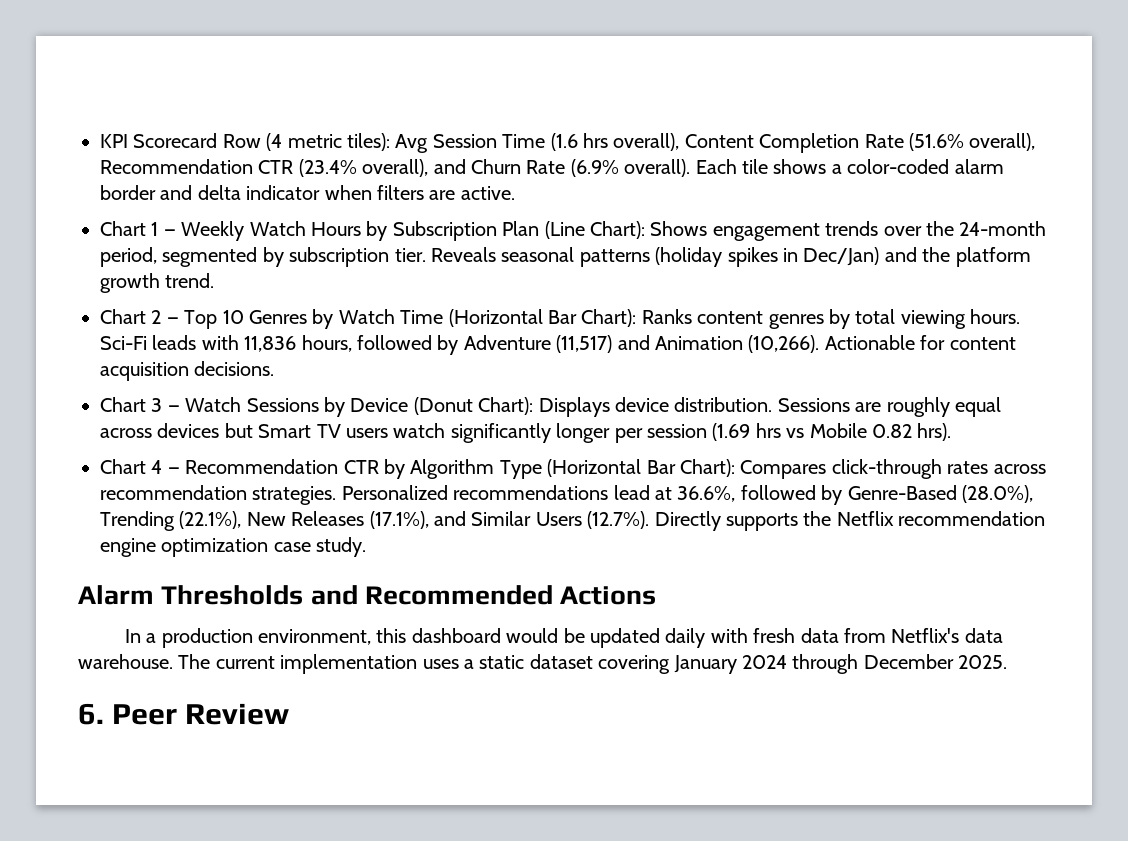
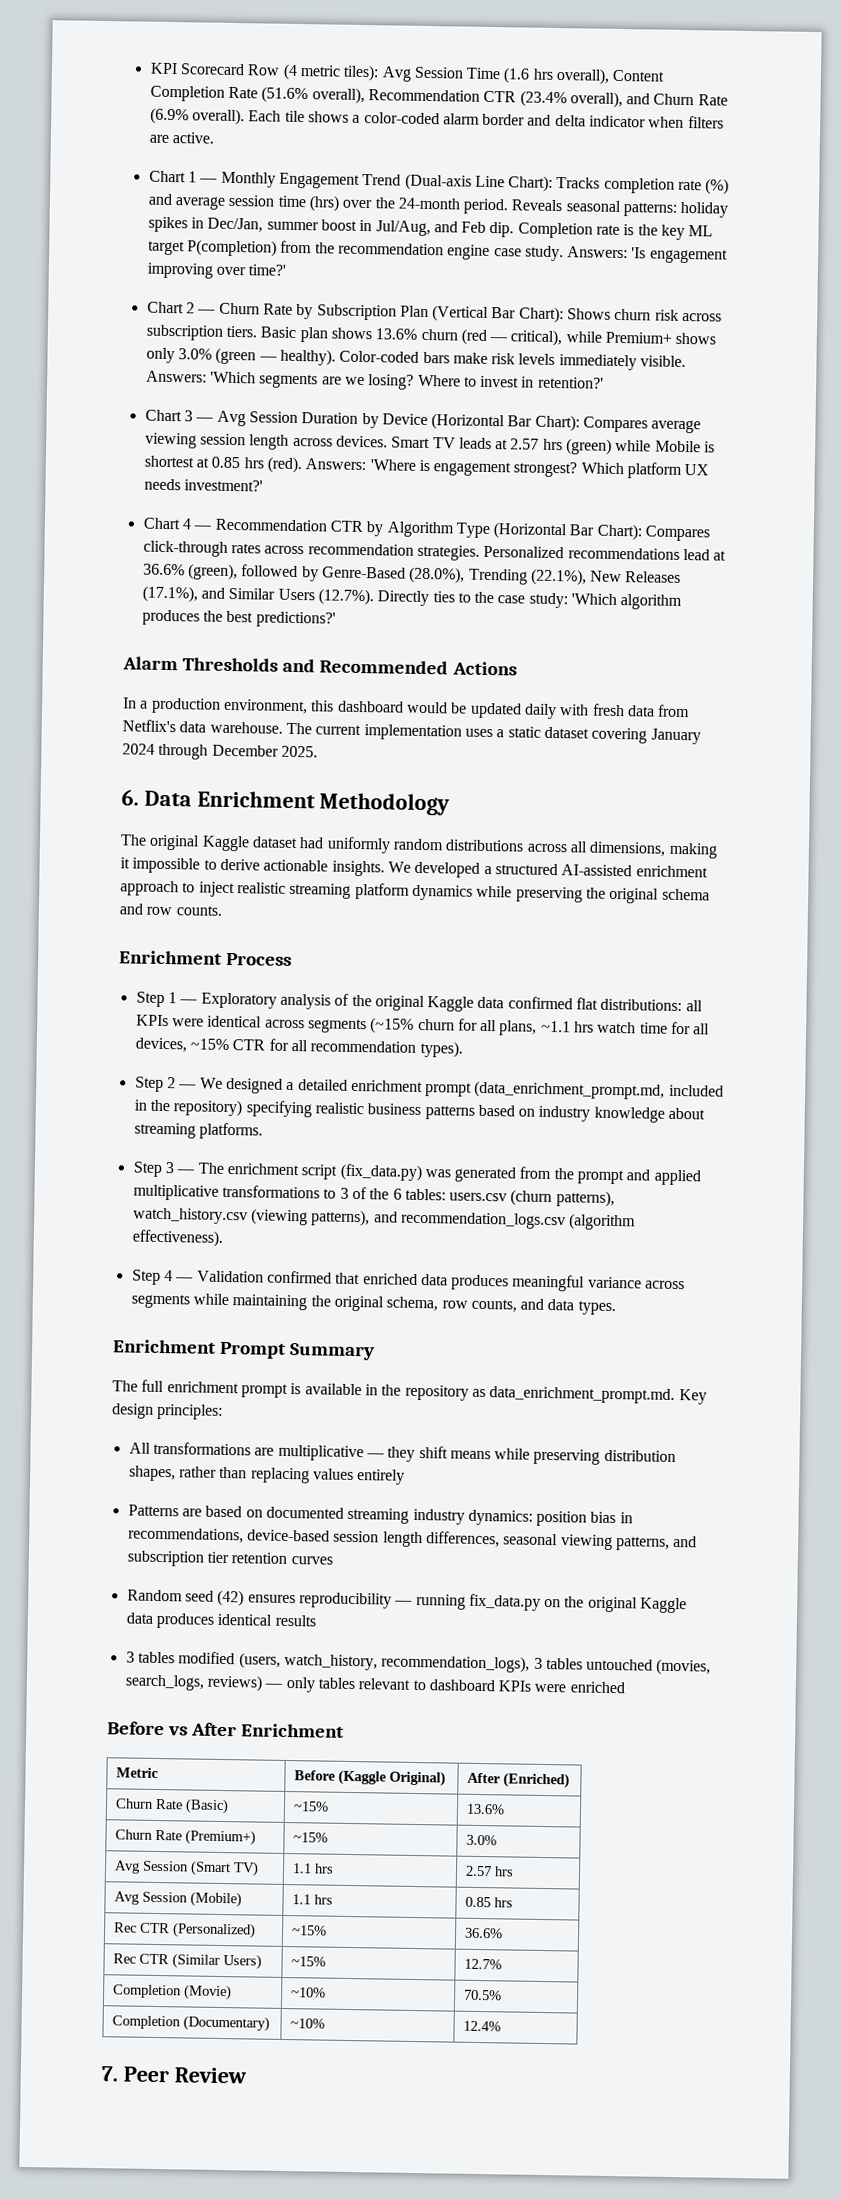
- Chart 1 — Weekly Watch Hours by Subscription Plan (Line Chart): Shows engagement trends over the 24-month period, segmented by subscription tier. Reveals seasonal patterns (holiday spikes in Dec/Jan) and the platform growth trend.
- Chart 2 — Top 10 Genres by Watch Time (Horizontal Bar Chart): Ranks content genres by total viewing hours. Sci-Fi leads with 11,836 hours, followed by Adventure (11,517) and Animation (10,266). Actionable for content acquisition decisions.
- Chart 3 — Watch Sessions by Device (Donut Chart): Displays device distribution. Sessions are roughly equal across devices but Smart TV users watch significantly longer per session (1.69 hrs vs Mobile 0.82 hrs).
+ Chart 1 — Monthly Engagement Trend (Dual-axis Line Chart): Tracks completion rate (%) and average session time (hrs) over the 24-month period. Reveals seasonal patterns: holiday spikes in Dec/Jan, summer boost in Jul/Aug, and Feb dip. Completion rate is the key ML target P(completion) from the recommendation engine case study. Answers: 'Is engagement improving over time?'
+ Chart 2 — Churn Rate by Subscription Plan (Vertical Bar Chart): Shows churn risk across subscription tiers. Basic plan shows 13.6% churn (red — critical), while Premium+ shows only 3.0% (green — healthy). Color-coded bars make risk levels immediately visible. Answers: 'Which segments are we losing? Where to invest in retention?'
+ Chart 3 — Avg Session Duration by Device (Horizontal Bar Chart): Compares average viewing session length across devices. Smart TV leads at 2.57 hrs (green) while Mobile is shortest at 0.85 hrs (red). Answers: 'Where is engagement strongest? Which platform UX needs investment?'
- Personalized recommendations lead at 36.6%, followed by Genre-Based (28.0%), Trending (22.1%), New Releases (17.1%), and Similar Users (12.7%). Directly supports the Netflix recommendation engine optimization case study.
+ Personalized recommendations lead at 36.6% (green), followed by Genre-Based (28.0%), Trending (22.1%), New Releases (17.1%), and Similar Users (12.7%). Directly ties to the case study: 'Which algorithm produces the best predictions?'
- 6. Peer Review
+ 6. Data Enrichment Methodology
+ The original Kaggle dataset had uniformly random distributions across all dimensions, making it impossible to derive actionable insights. We developed a structured AI-assisted enrichment approach to inject realistic streaming platform dynamics while preserving the original schema and row counts.
+ Enrichment Process
+ Step 1 — Exploratory analysis of the original Kaggle data confirmed flat distributions: all KPIs were identical across segments (~15% churn for all plans, ~1.1 hrs watch time for all devices, ~15% CTR for all recommendation types).
+ Step 2 — We designed a detailed enrichment prompt (data_enrichment_prompt.md, included in the repository) specifying realistic business patterns based on industry knowledge about streaming platforms.
+ Step 3 — The enrichment script (fix_data.py) was generated from the prompt and applied multiplicative transformations to 3 of the 6 tables: users.csv (churn patterns), watch_history.csv (viewing patterns), and recommendation_logs.csv (algorithm effectiveness).
+ Step 4 — Validation confirmed that enriched data produces meaningful variance across segments while maintaining the original schema, row counts, and data types.
+ Enrichment Prompt Summary
+ The full enrichment prompt is available in the repository as data_enrichment_prompt.md. Key design principles:
+ All transformations are multiplicative — they shift means while preserving distribution shapes, rather than replacing values entirely
+ Patterns are based on documented streaming industry dynamics: position bias in recommendations, device-based session length differences, seasonal viewing patterns, and subscription tier retention curves
+ Random seed (42) ensures reproducibility — running fix_data.py on the original Kaggle data produces identical results
+ 3 tables modified (users, watch_history, recommendation_logs), 3 tables untouched (movies, search_logs, reviews) — only tables relevant to dashboard KPIs were enriched
+ Before vs After Enrichment
+ Metric | Before (Kaggle Original) | After (Enriched)
+ Churn Rate (Basic) | ~15% | 13.6%
+ Churn Rate (Premium+) | ~15% | 3.0%
+ Avg Session (Smart TV) | 1.1 hrs | 2.57 hrs
+ Avg Session (Mobile) | 1.1 hrs | 0.85 hrs
+ Rec CTR (Personalized) | ~15% | 36.6%
+ Rec CTR (Similar Users) | ~15% | 12.7%
+ Completion (Movie) | ~10% | 70.5%
+ Completion (Documentary) | ~10% | 12.4%
+ 7. Peer Review

